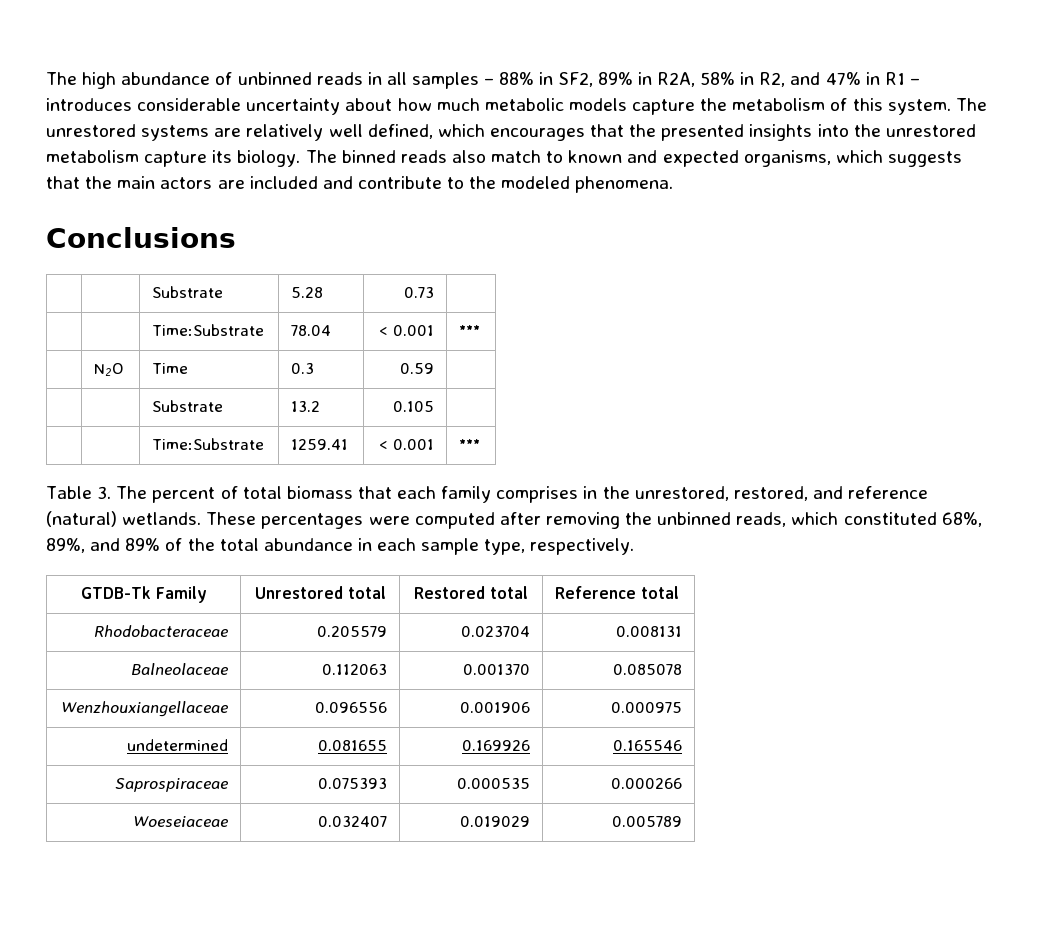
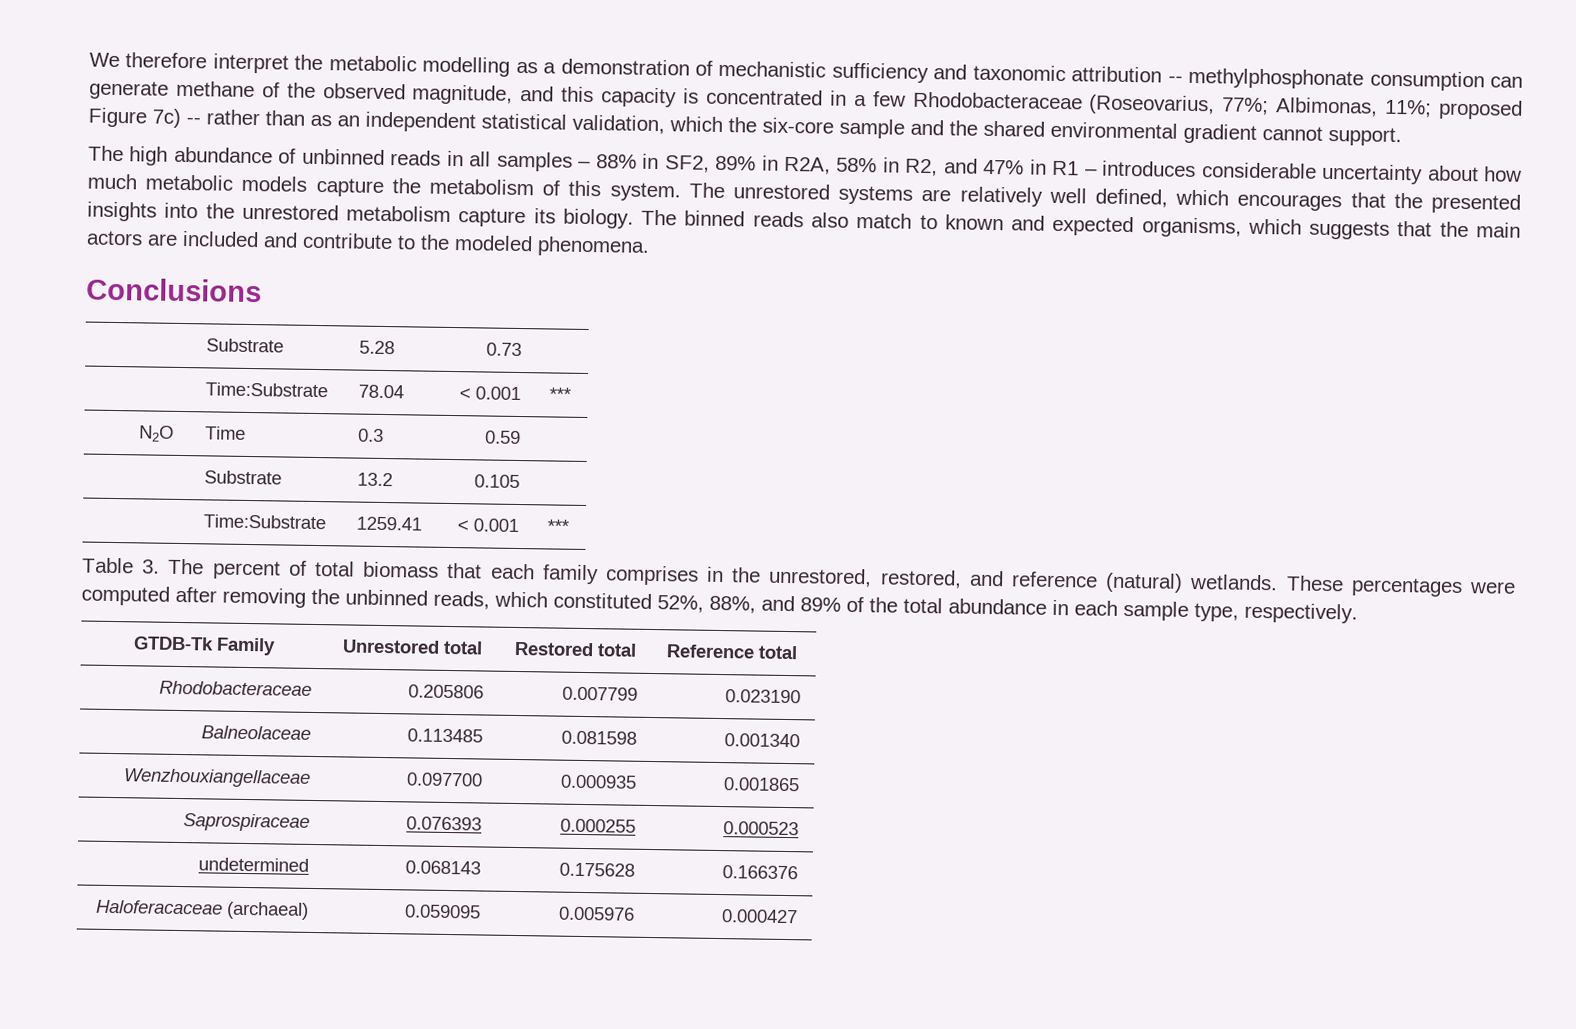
+ We therefore interpret the metabolic modelling as a demonstration of mechanistic sufficiency and taxonomic attribution -- methylphosphonate consumption can generate methane of the observed magnitude, and this capacity is concentrated in a few Rhodobacteraceae (Roseovarius, 77%; Albimonas, 11%; proposed Figure 7c) -- rather than as an independent statistical validation, which the six-core sample and the shared environmental gradient cannot support.
- These percentages were computed after removing the unbinned reads, which constituted 68%, 89%, and 89% of the total abundance in each sample type, respectively.
+ These percentages were computed after removing the unbinned reads, which constituted 52%, 88%, and 89% of the total abundance in each sample type, respectively.
- Rhodobacteraceae | 0.205579 | 0.023704 | 0.008131
- Balneolaceae | 0.112063 | 0.001370 | 0.085078
- Wenzhouxiangellaceae | 0.096556 | 0.001906 | 0.000975
- undetermined | 0.081655 | 0.169926 | 0.165546
- Saprospiraceae | 0.075393 | 0.000535 | 0.000266
- Woeseiaceae | 0.032407 | 0.019029 | 0.005789
+ Rhodobacteraceae | 0.205806 | 0.007799 | 0.023190
+ Balneolaceae | 0.113485 | 0.081598 | 0.001340
+ Wenzhouxiangellaceae | 0.097700 | 0.000935 | 0.001865
+ Saprospiraceae | 0.076393 | 0.000255 | 0.000523
+ undetermined | 0.068143 | 0.175628 | 0.166376
+ Haloferacaceae (archaeal) | 0.059095 | 0.005976 | 0.000427

